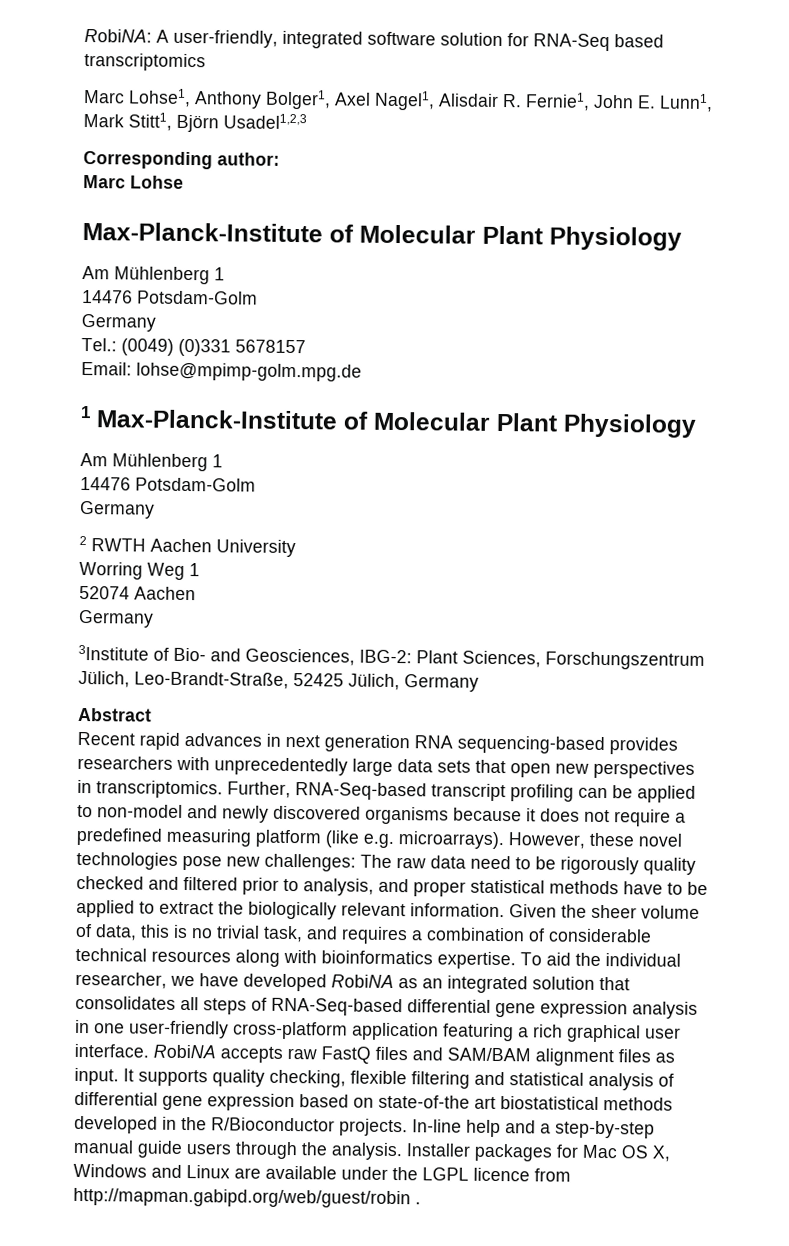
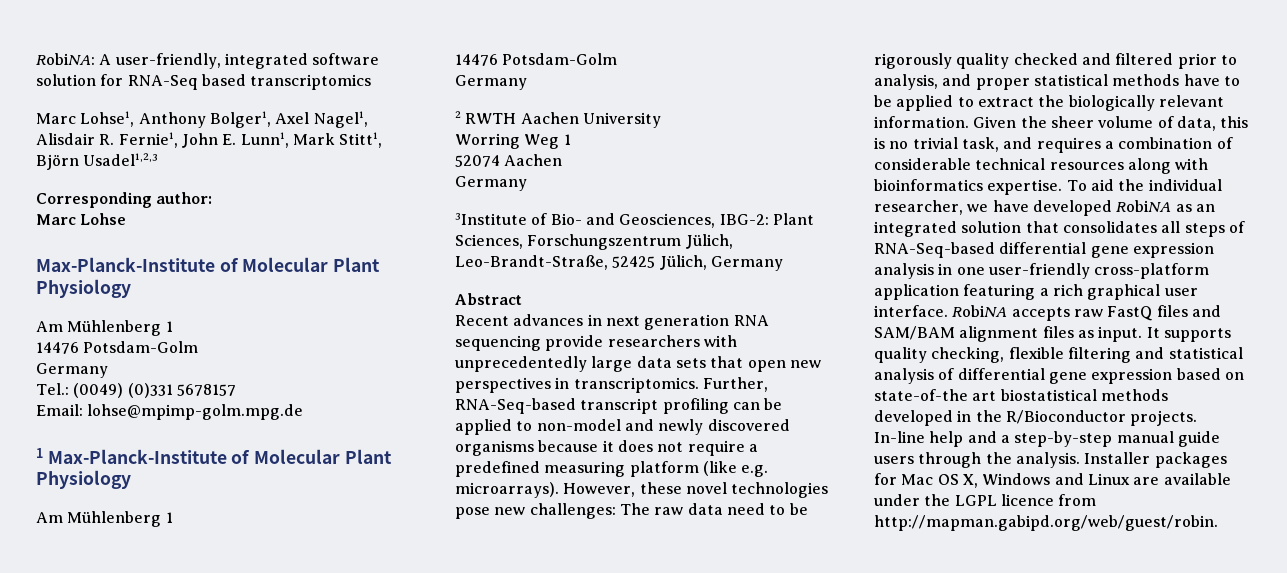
- Recent rapid advances in next generation RNA sequencing-based provides researchers with unprecedentedly large data sets that open new perspectives in transcriptomics.
+ Recent advances in next generation RNA sequencing provide researchers with unprecedentedly large data sets that open new perspectives in transcriptomics.
- Installer packages for Mac OS X, Windows and Linux are available under the LGPL licence from http://mapman.gabipd.org/web/guest/robin .
+ Installer packages for Mac OS X, Windows and Linux are available under the LGPL licence from http://mapman.gabipd.org/web/guest/robin.

